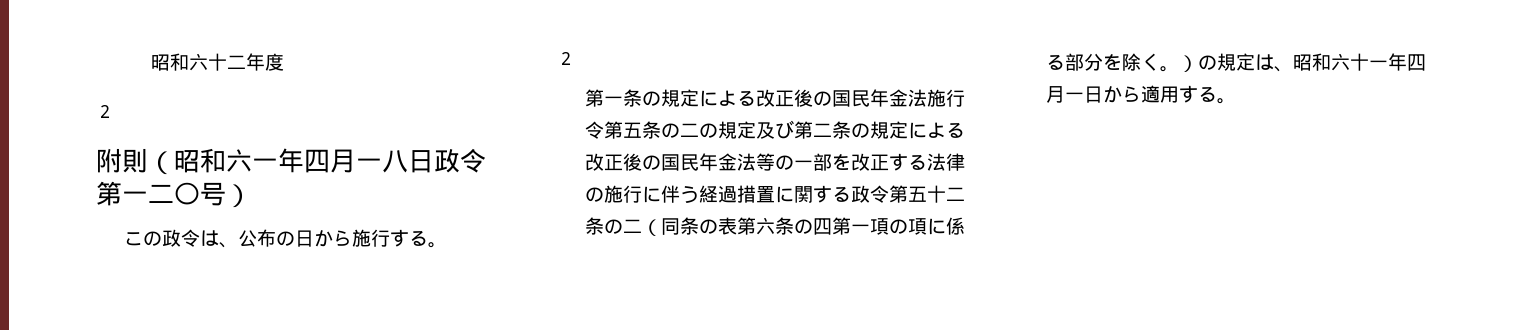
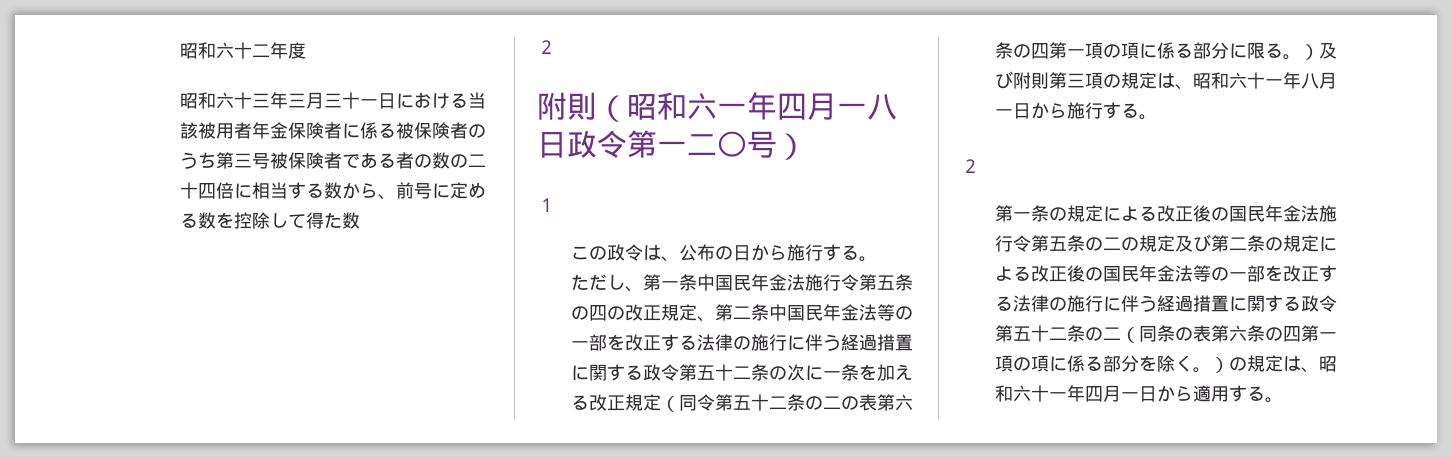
+ 昭和六十三年三月三十一日における当該被用者年金保険者に係る被保険者のうち第三号被保険者である者の数の二十四倍に相当する数から、前号に定める数を控除して得た数
+ １
+ ただし、第一条中国民年金法施行令第五条の四の改正規定、第二条中国民年金法等の一部を改正する法律の施行に伴う経過措置に関する政令第五十二条の次に一条を加える改正規定（同令第五十二条の二の表第六条の四第一項の項に係る部分に限る。）及び附則第三項の規定は、昭和六十一年八月一日から施行する。

